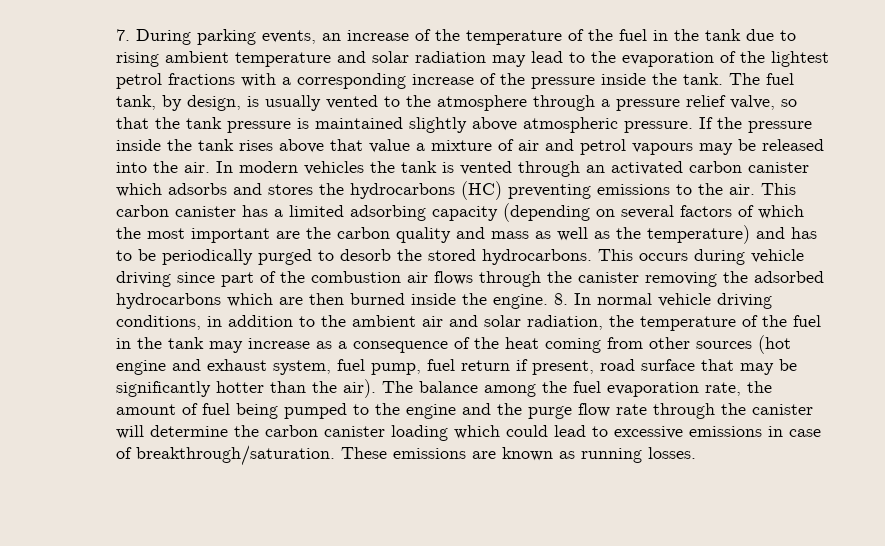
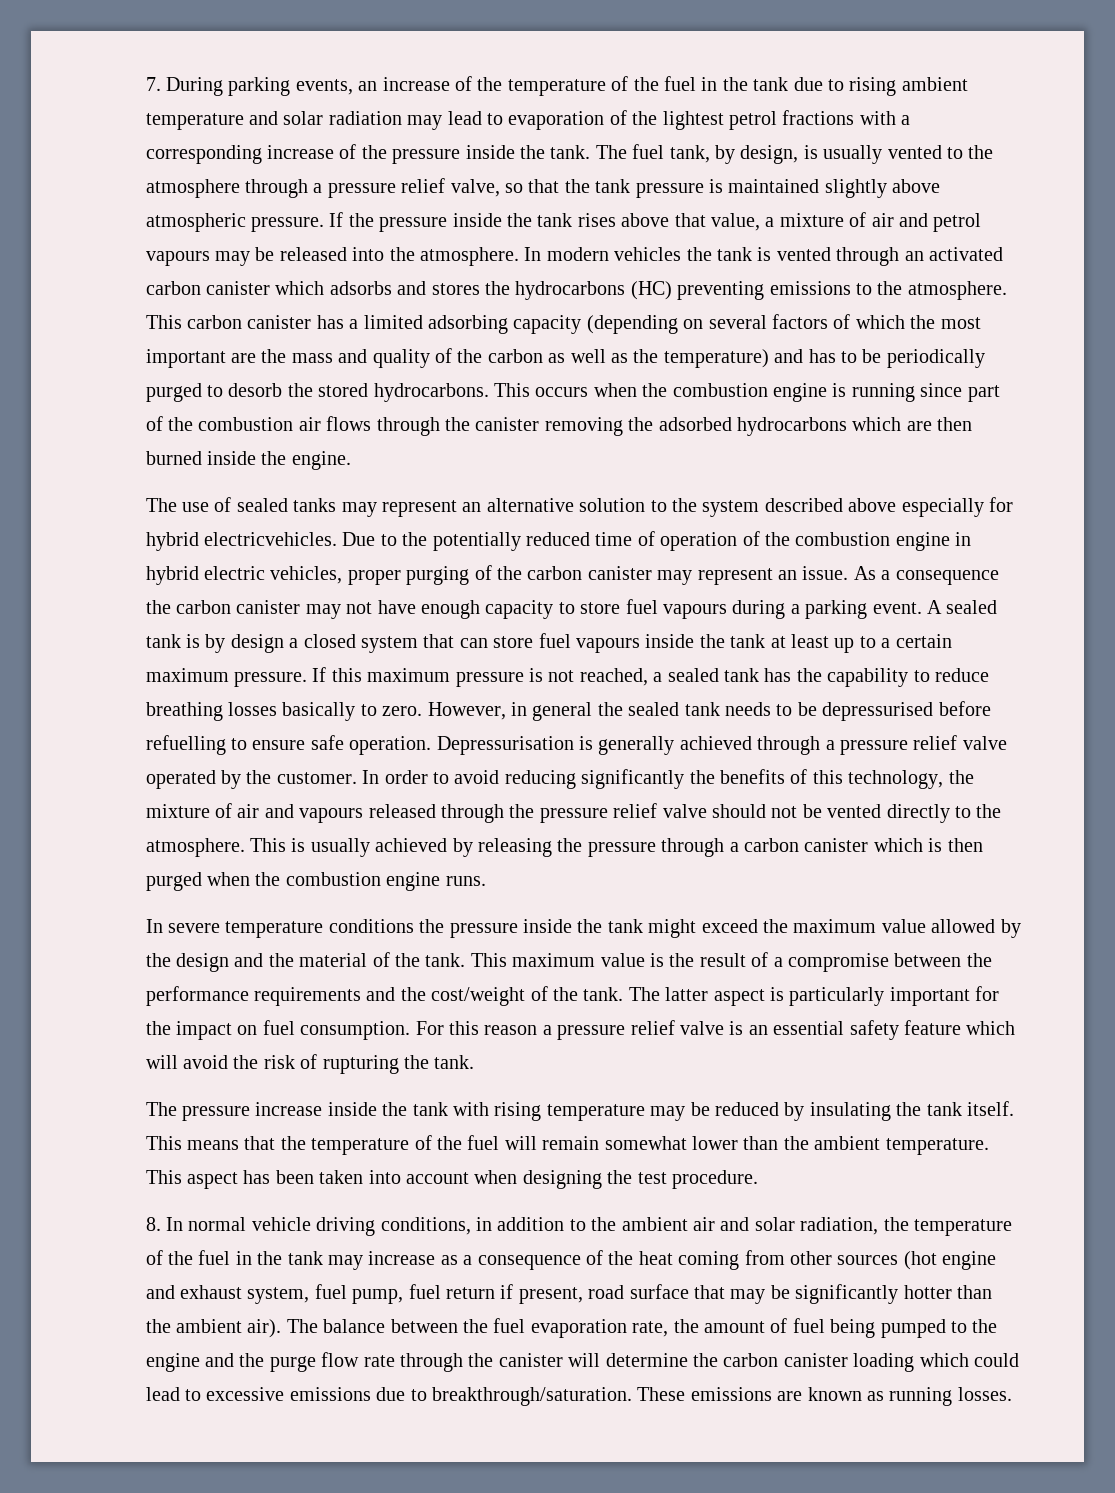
- 7. During parking events, an increase of the temperature of the fuel in the tank due to rising ambient temperature and solar radiation may lead to the evaporation of the lightest petrol fractions with a corresponding increase of the pressure inside the tank.
+ 7. During parking events, an increase of the temperature of the fuel in the tank due to rising ambient temperature and solar radiation may lead to evaporation of the lightest petrol fractions with a corresponding increase of the pressure inside the tank.
- If the pressure inside the tank rises above that value a mixture of air and petrol vapours may be released into the air.
+ If the pressure inside the tank rises above that value, a mixture of air and petrol vapours may be released into the atmosphere.
- In modern vehicles the tank is vented through an activated carbon canister which adsorbs and stores the hydrocarbons (HC) preventing emissions to the air.
+ In modern vehicles the tank is vented through an activated carbon canister which adsorbs and stores the hydrocarbons (HC) preventing emissions to the atmosphere.
- This carbon canister has a limited adsorbing capacity (depending on several factors of which the most important are the carbon quality and mass as well as the temperature) and has to be periodically purged to desorb the stored hydrocarbons.
+ This carbon canister has a limited adsorbing capacity (depending on several factors of which the most important are the mass and quality of the carbon as well as the temperature) and has to be periodically purged to desorb the stored hydrocarbons.
- This occurs during vehicle driving since part of the combustion air flows through the canister removing the adsorbed hydrocarbons which are then burned inside the engine. 8. In normal vehicle driving conditions, in addition to the ambient air and solar radiation, the temperature of the fuel in the tank may increase as a consequence of the heat coming from other sources (hot engine and exhaust system, fuel pump, fuel return if present, road surface that may be significantly hotter than the air).
+ This occurs when the combustion engine is running since part of the combustion air flows through the canister removing the adsorbed hydrocarbons which are then burned inside the engine.
+ The use of sealed tanks may represent an alternative solution to the system described above especially for hybrid electricvehicles. Due to the potentially reduced time of operation of the combustion engine in hybrid electric vehicles, proper purging of the carbon canister may represent an issue. As a consequence the carbon canister may not have enough capacity to store fuel vapours during a parking event. A sealed tank is by design a closed system that can store fuel vapours inside the tank at least up to a certain maximum pressure. If this maximum pressure is not reached, a sealed tank has the capability to reduce breathing losses basically to zero. However, in general the sealed tank needs to be depressurised before refuelling to ensure safe operation. Depressurisation is generally achieved through a pressure relief valve operated by the customer. In order to avoid reducing significantly the benefits of this technology, the mixture of air and vapours released through the pressure relief valve should not be vented directly to the atmosphere. This is usually achieved by releasing the pressure through a carbon canister which is then purged when the combustion engine runs.
+ In severe temperature conditions the pressure inside the tank might exceed the maximum value allowed by the design and the material of the tank. This maximum value is the result of a compromise between the performance requirements and the cost/weight of the tank. The latter aspect is particularly important for the impact on fuel consumption. For this reason a pressure relief valve is an essential safety feature which will avoid the risk of rupturing the tank.
+ The pressure increase inside the tank with rising temperature may be reduced by insulating the tank itself. This means that the temperature of the fuel will remain somewhat lower than the ambient temperature. This aspect has been taken into account when designing the test procedure.
+ 8. In normal vehicle driving conditions, in addition to the ambient air and solar radiation, the temperature of the fuel in the tank may increase as a consequence of the heat coming from other sources (hot engine and exhaust system, fuel pump, fuel return if present, road surface that may be significantly hotter than the ambient air).
- The balance among the fuel evaporation rate, the amount of fuel being pumped to the engine and the purge flow rate through the canister will determine the carbon canister loading which could lead to excessive emissions in case of breakthrough/saturation.
+ The balance between the fuel evaporation rate, the amount of fuel being pumped to the engine and the purge flow rate through the canister will determine the carbon canister loading which could lead to excessive emissions due to breakthrough/saturation.

